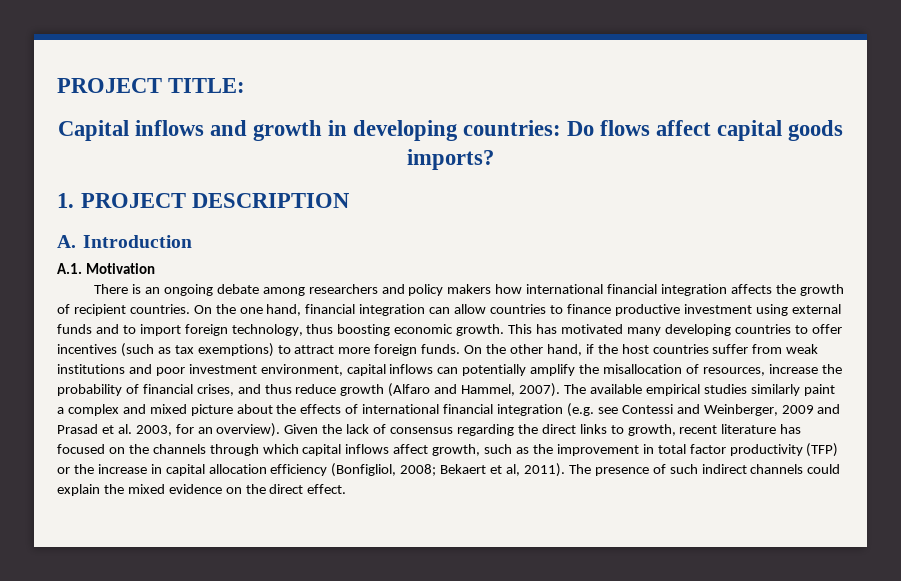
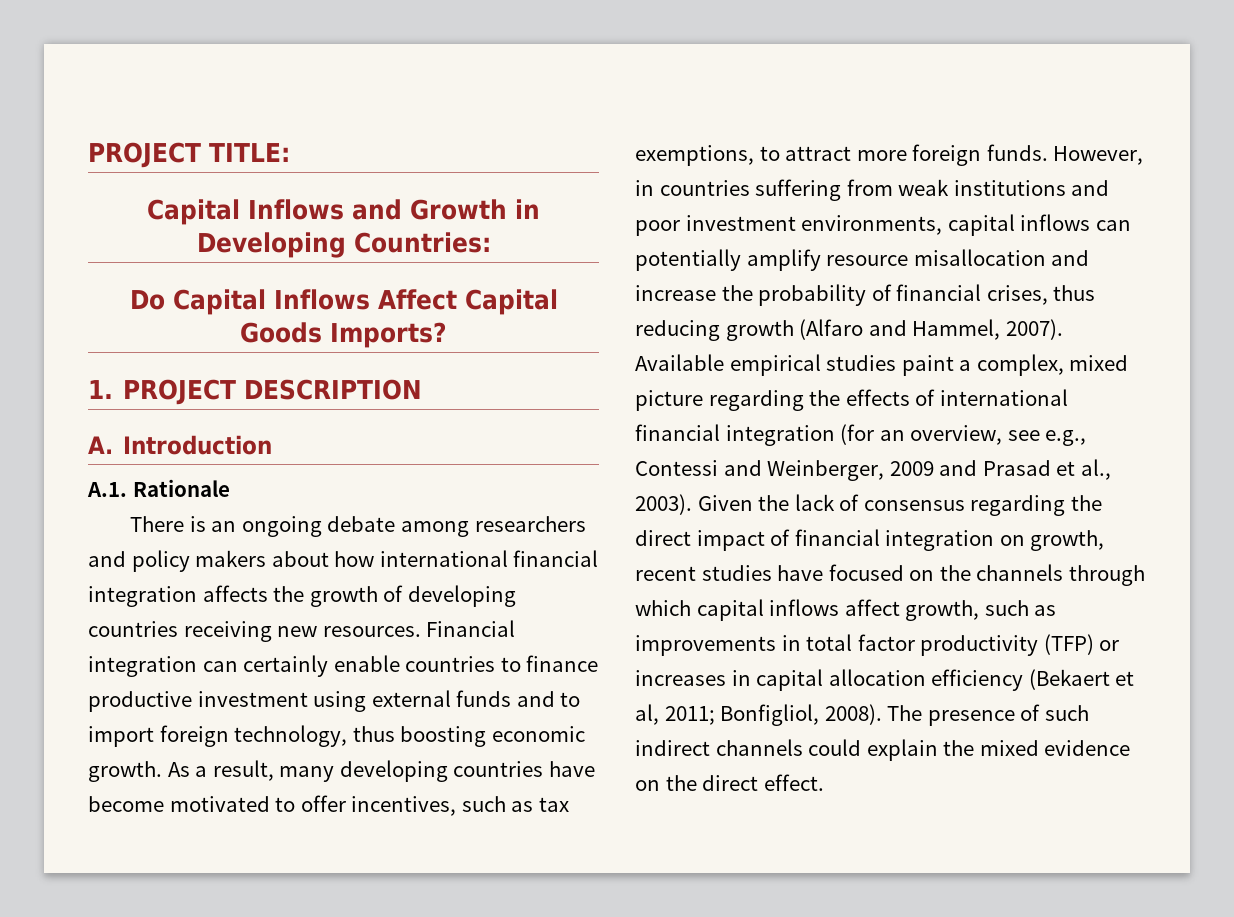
- Capital inflows and growth in developing countries: Do flows affect capital goods imports?
+ Capital Inflows and Growth in Developing Countries:
+ Do Capital Inflows Affect Capital Goods Imports?
- A.1. Motivation
+ A.1. Rationale
- There is an ongoing debate among researchers and policy makers how international financial integration affects the growth of recipient countries. On the one hand, financial integration can allow countries to finance productive investment using external funds and to import foreign technology, thus boosting economic growth.
+ There is an ongoing debate among researchers and policy makers about how international financial integration affects the growth of developing countries receiving new resources. Financial integration can certainly enable countries to finance productive investment using external funds and to import foreign technology, thus boosting economic growth.
- This has motivated many developing countries to offer incentives (such as tax exemptions) to attract more foreign funds.
+ As a result, many developing countries have become motivated to offer incentives, such as tax exemptions, to attract more foreign funds.
- On the other hand, if the host countries suffer from weak institutions and poor investment environment, capital inflows can potentially amplify the misallocation of resources, increase the probability of financial crises, and thus reduce growth (Alfaro and Hammel, 2007).
+ However, in countries suffering from weak institutions and poor investment environments, capital inflows can potentially amplify resource misallocation and increase the probability of financial crises, thus reducing growth (Alfaro and Hammel, 2007).
- The available empirical studies similarly paint a complex and mixed picture about the effects of international financial integration (e.g. see Contessi and Weinberger, 2009 and Prasad et al. 2003, for an overview).
+ Available empirical studies paint a complex, mixed picture regarding the effects of international financial integration (for an overview, see e.g., Contessi and Weinberger, 2009 and Prasad et al., 2003).
- Given the lack of consensus regarding the direct links to growth, recent literature has focused on the channels through which capital inflows affect growth, such as the improvement in total factor productivity (TFP) or the increase in capital allocation efficiency (Bonfigliol, 2008; Bekaert et al, 2011).
+ Given the lack of consensus regarding the direct impact of financial integration on growth, recent studies have focused on the channels through which capital inflows affect growth, such as improvements in total factor productivity (TFP) or increases in capital allocation efficiency (Bekaert et al, 2011; Bonfigliol, 2008).

